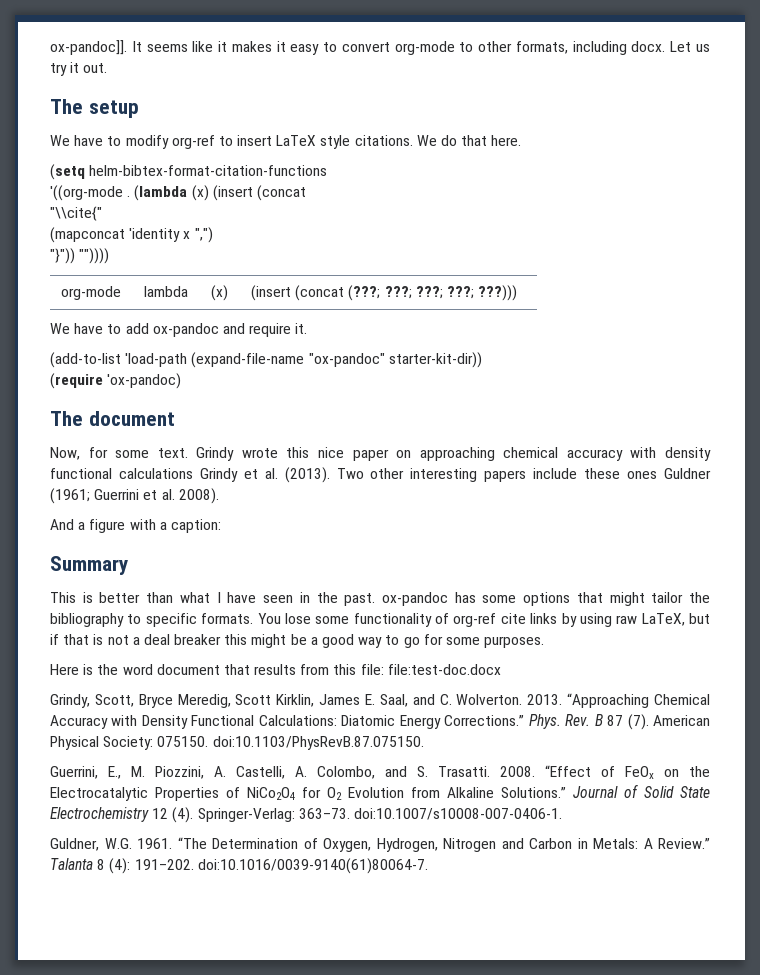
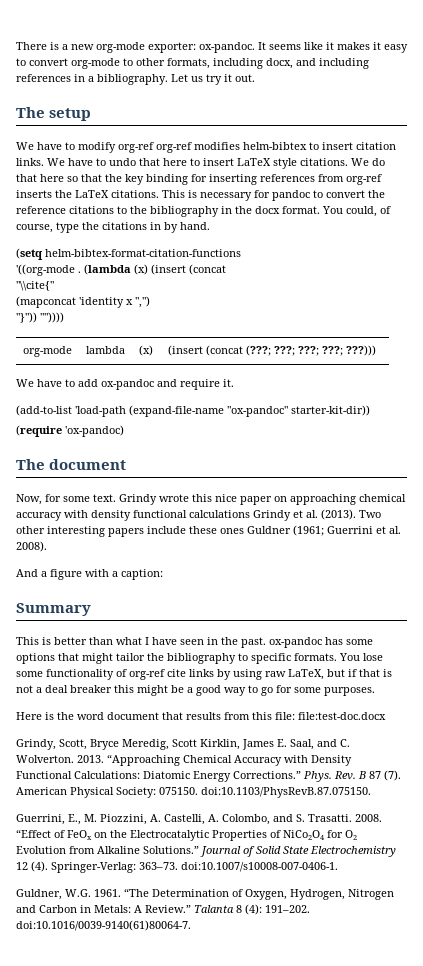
- ox-pandoc]].
+ There is a new org-mode exporter: ox-pandoc.
- It seems like it makes it easy to convert org-mode to other formats, including docx.
+ It seems like it makes it easy to convert org-mode to other formats, including docx, and including references in a bibliography.
- We have to modify org-ref to insert LaTeX style citations.
+ We have to modify org-ref org-ref modifies helm-bibtex to insert citation links. We have to undo that here to insert LaTeX style citations.
- We do that here.
+ We do that here so that the key binding for inserting references from org-ref inserts the LaTeX citations. This is necessary for pandoc to convert the reference citations to the bibliography in the docx format. You could, of course, type the citations in by hand.

